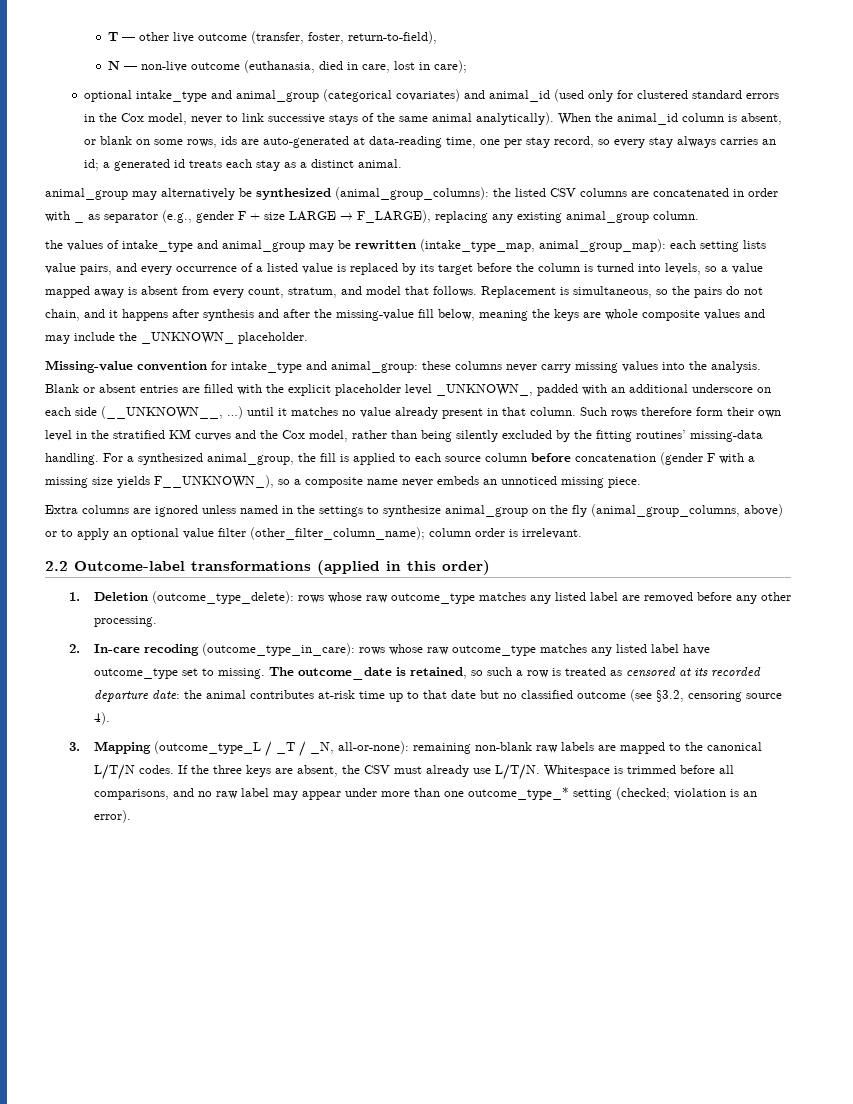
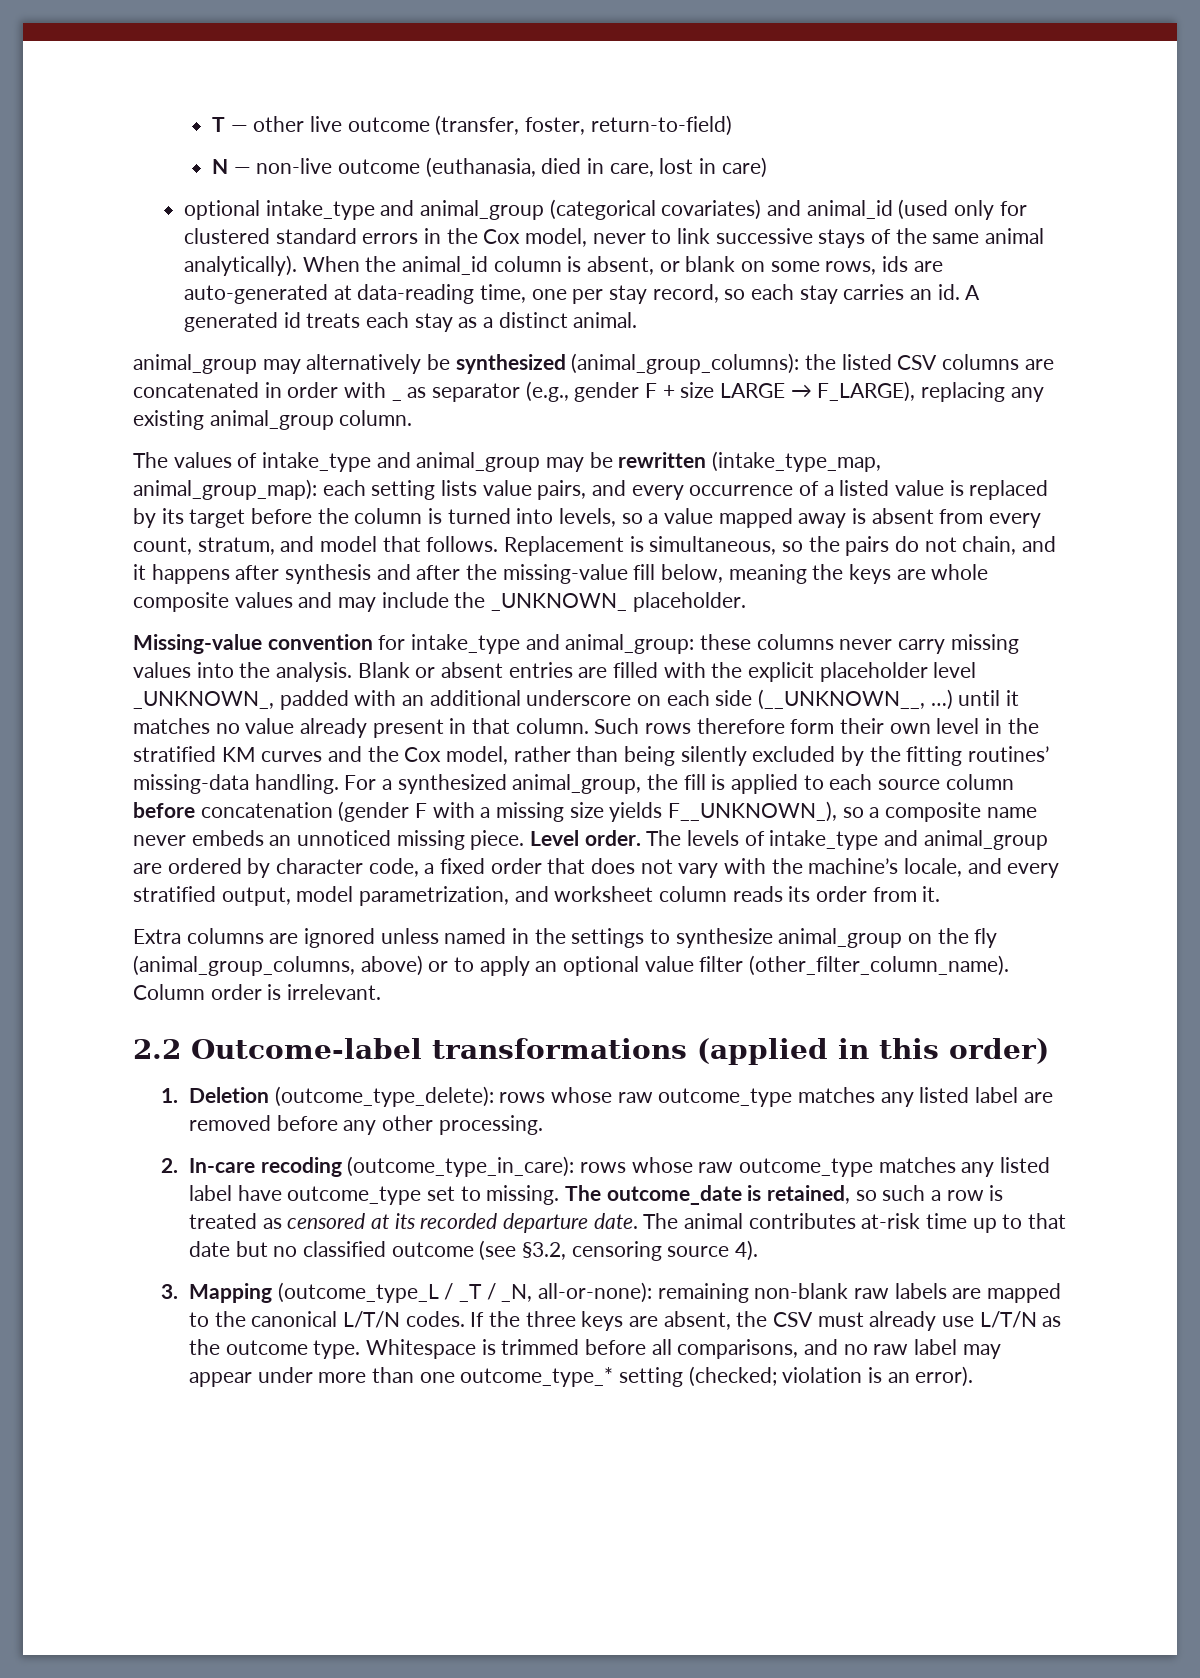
- T — other live outcome (transfer, foster, return-to-field),
+ T — other live outcome (transfer, foster, return-to-field)
- N — non-live outcome (euthanasia, died in care, lost in care);
+ N — non-live outcome (euthanasia, died in care, lost in care)
- When the animal_id column is absent, or blank on some rows, ids are auto-generated at data-reading time, one per stay record, so every stay always carries an id; a generated id treats each stay as a distinct animal.
+ When the animal_id column is absent, or blank on some rows, ids are auto-generated at data-reading time, one per stay record, so each stay carries an id. A generated id treats each stay as a distinct animal.
- the values of intake_type and animal_group may be rewritten (intake_type_map, animal_group_map): each setting lists value pairs, and every occurrence of a listed value is replaced by its target before the column is turned into levels, so a value mapped away is absent from every count, stratum, and model that follows.
+ The values of intake_type and animal_group may be rewritten (intake_type_map, animal_group_map): each setting lists value pairs, and every occurrence of a listed value is replaced by its target before the column is turned into levels, so a value mapped away is absent from every count, stratum, and model that follows.
+ Level order. The levels of intake_type and animal_group are ordered by character code, a fixed order that does not vary with the machine’s locale, and every stratified output, model parametrization, and worksheet column reads its order from it.
- Extra columns are ignored unless named in the settings to synthesize animal_group on the fly (animal_group_columns, above) or to apply an optional value filter (other_filter_column_name); column order is irrelevant.
+ Extra columns are ignored unless named in the settings to synthesize animal_group on the fly (animal_group_columns, above) or to apply an optional value filter (other_filter_column_name). Column order is irrelevant.
- The outcome_date is retained, so such a row is treated as censored at its recorded departure date: the animal contributes at-risk time up to that date but no classified outcome (see §3.2, censoring source 4).
+ The outcome_date is retained, so such a row is treated as censored at its recorded departure date. The animal contributes at-risk time up to that date but no classified outcome (see §3.2, censoring source 4).
- If the three keys are absent, the CSV must already use L/T/N.
+ If the three keys are absent, the CSV must already use L/T/N as the outcome type.

